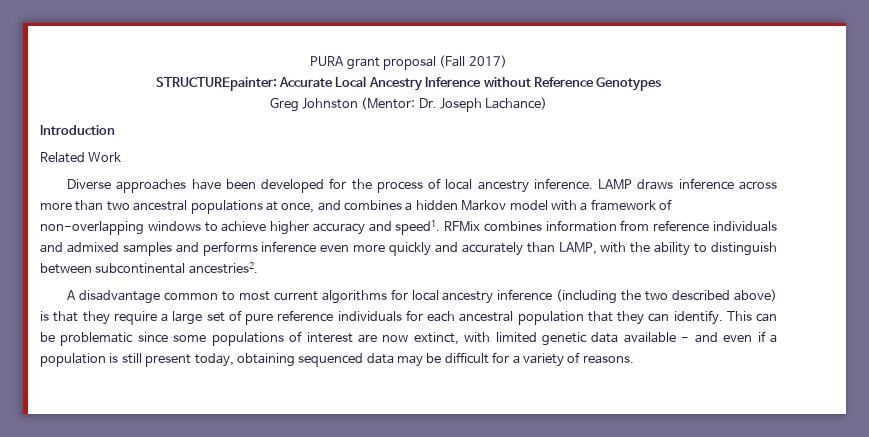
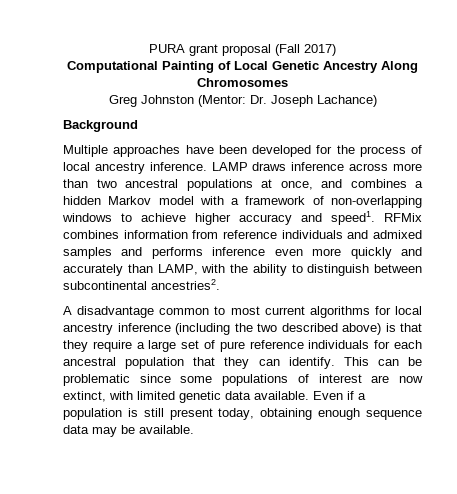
- STRUCTUREpainter: Accurate Local Ancestry Inference without Reference Genotypes
+ Computational Painting of Local Genetic Ancestry Along Chromosomes
- Introduction
- Related Work
- Diverse approaches have been developed for the process of local ancestry inference.
+ Background
+ Multiple approaches have been developed for the process of local ancestry inference.
- This can be problematic since some populations of interest are now extinct, with limited genetic data available - and even if a population is still present today, obtaining sequenced data may be difficult for a variety of reasons.
+ This can be problematic since some populations of interest are now extinct, with limited genetic data available. Even if a population is still present today, obtaining enough sequence data may be available.

